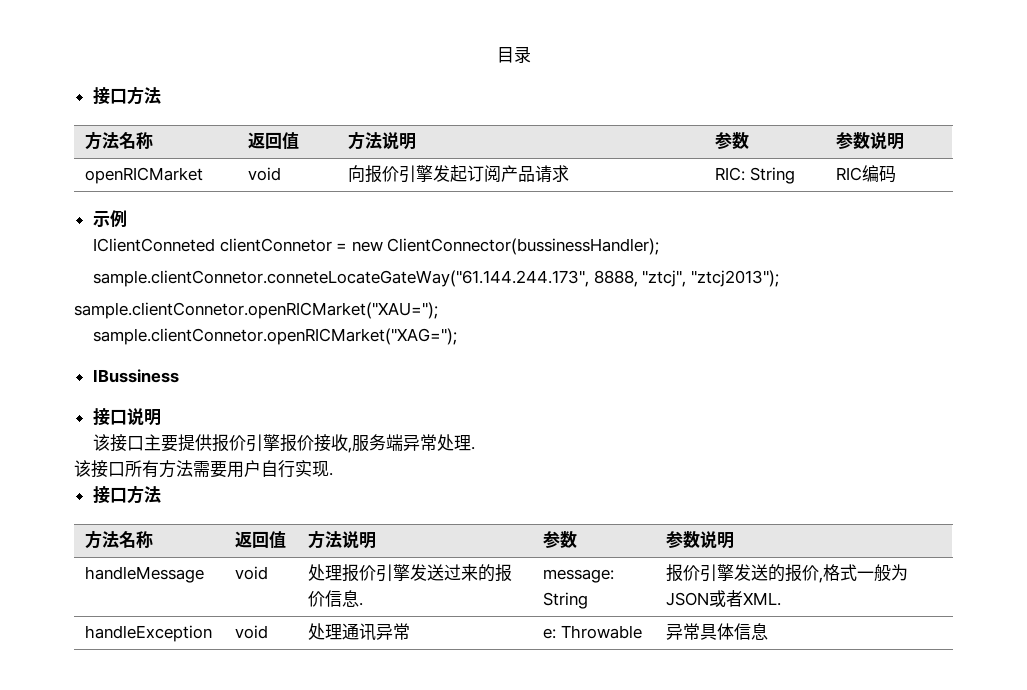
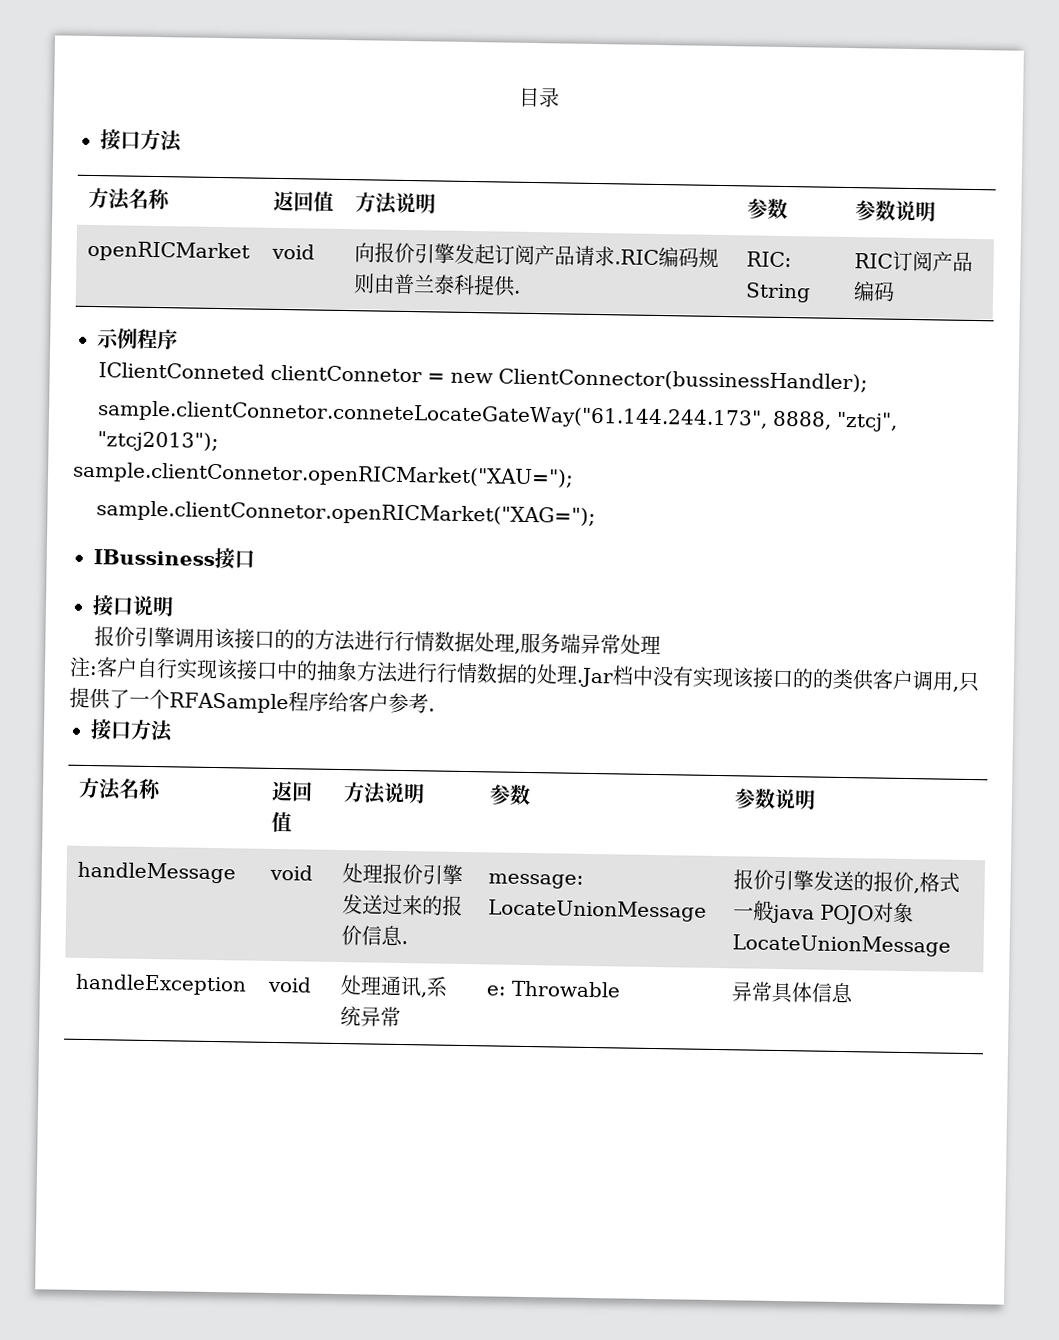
- openRICMarket | void | 向报价引擎发起订阅产品请求 | RIC: String | RIC编码
+ openRICMarket | void | 向报价引擎发起订阅产品请求.RIC编码规则由普兰泰科提供. | RIC: String | RIC订阅产品编码
- 示例
+ 示例程序
- IBussiness
+ IBussiness接口
- 该接口主要提供报价引擎报价接收,服务端异常处理.
- 该接口所有方法需要用户自行实现.
+ 报价引擎调用该接口的的方法进行行情数据处理,服务端异常处理
+ 注:客户自行实现该接口中的抽象方法进行行情数据的处理.Jar档中没有实现该接口的的类供客户调用,只提供了一个RFASample程序给客户参考.
- handleMessage | void | 处理报价引擎发送过来的报价信息. | message: String | 报价引擎发送的报价,格式一般为JSON或者XML.
+ handleMessage | void | 处理报价引擎发送过来的报价信息. | message: LocateUnionMessage | 报价引擎发送的报价,格式一般java POJO对象LocateUnionMessage
- handleException | void | 处理通讯异常 | e: Throwable | 异常具体信息
+ handleException | void | 处理通讯,系统异常 | e: Throwable | 异常具体信息

